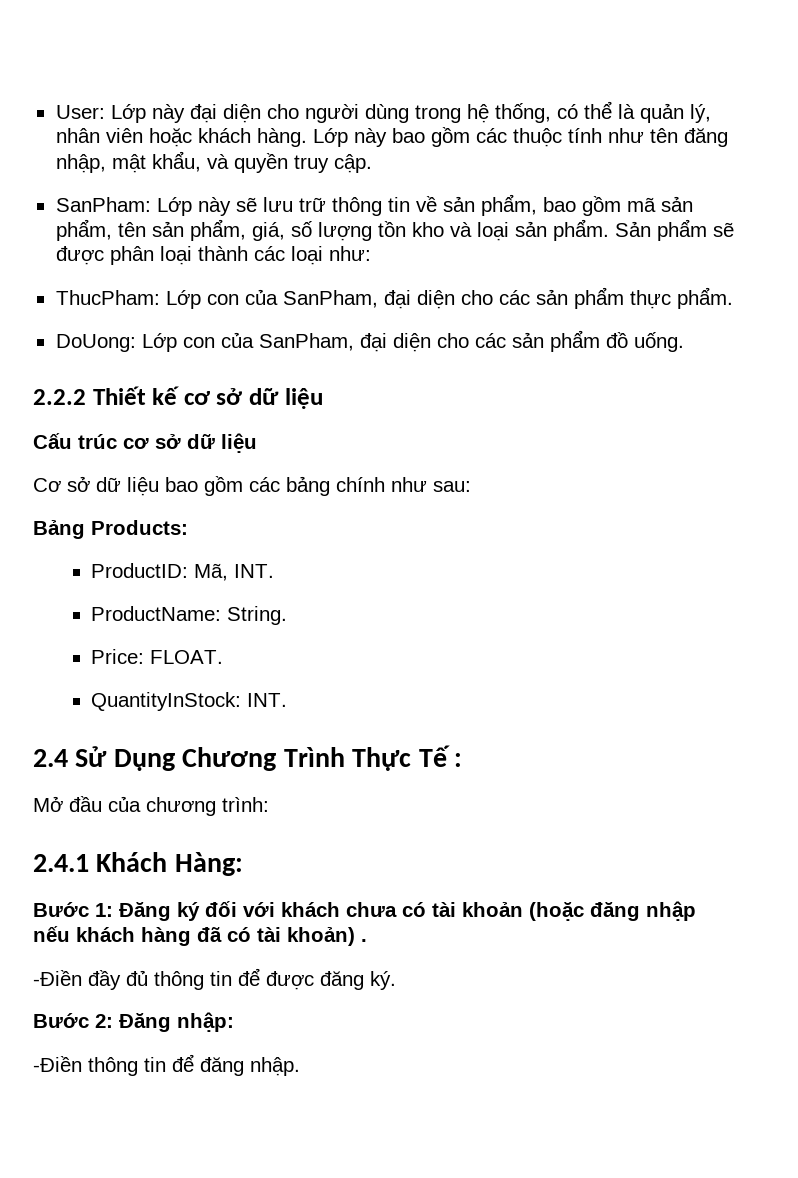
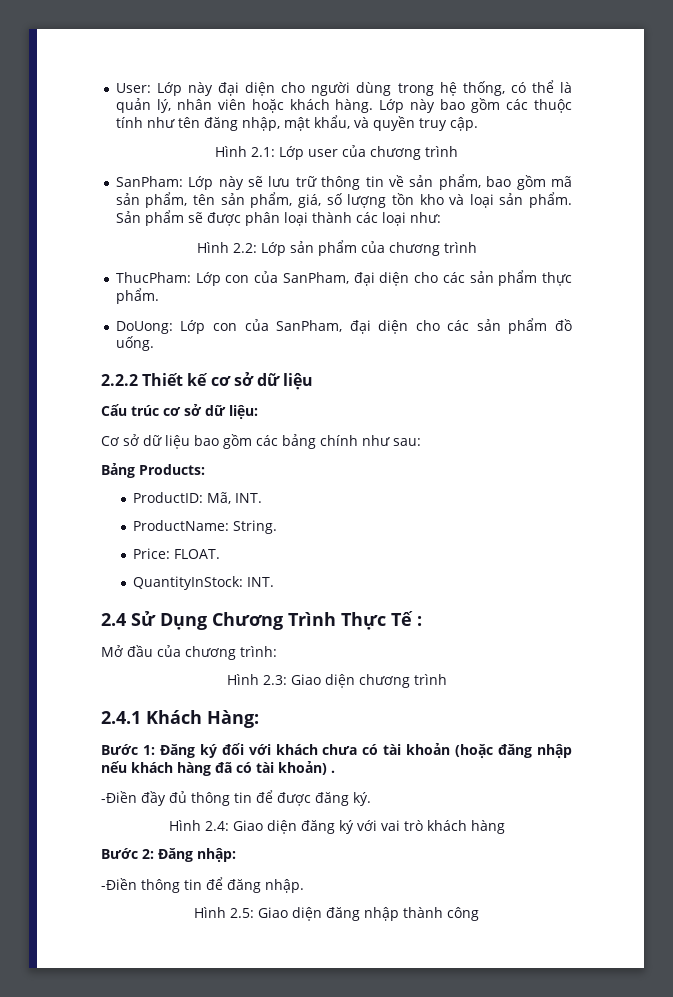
+ Hình 2.1: Lớp user của chương trình
+ Hình 2.2: Lớp sản phẩm của chương trình
- Cấu trúc cơ sở dữ liệu
+ Cấu trúc cơ sở dữ liệu:
+ Hình 2.3: Giao diện chương trình
+ Hình 2.4: Giao diện đăng ký với vai trò khách hàng
+ Hình 2.5: Giao diện đăng nhập thành công

